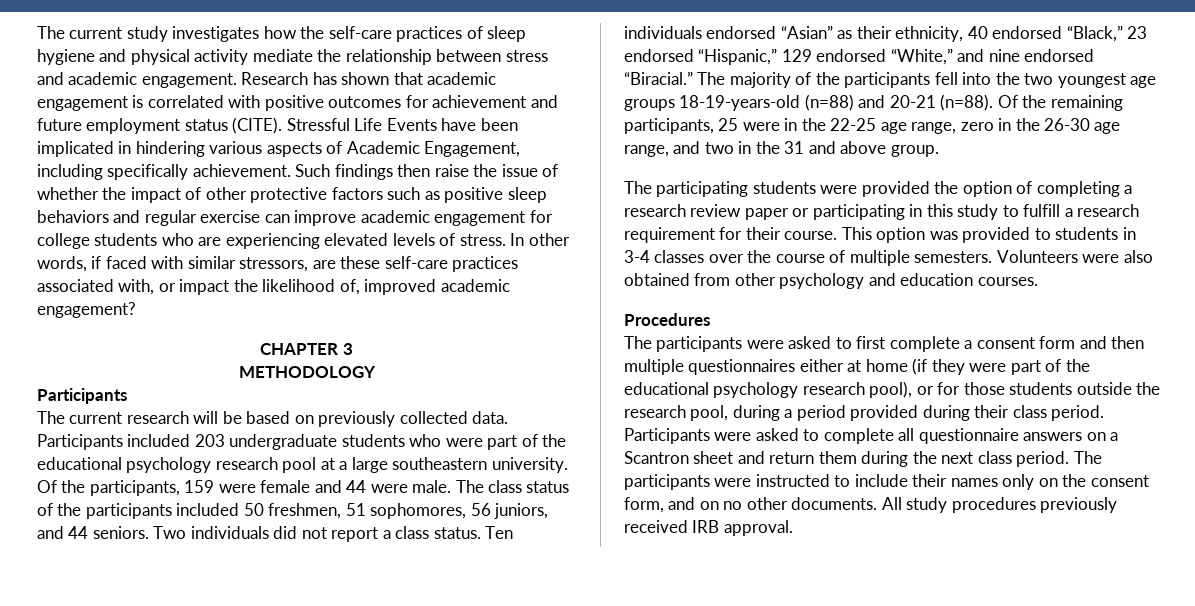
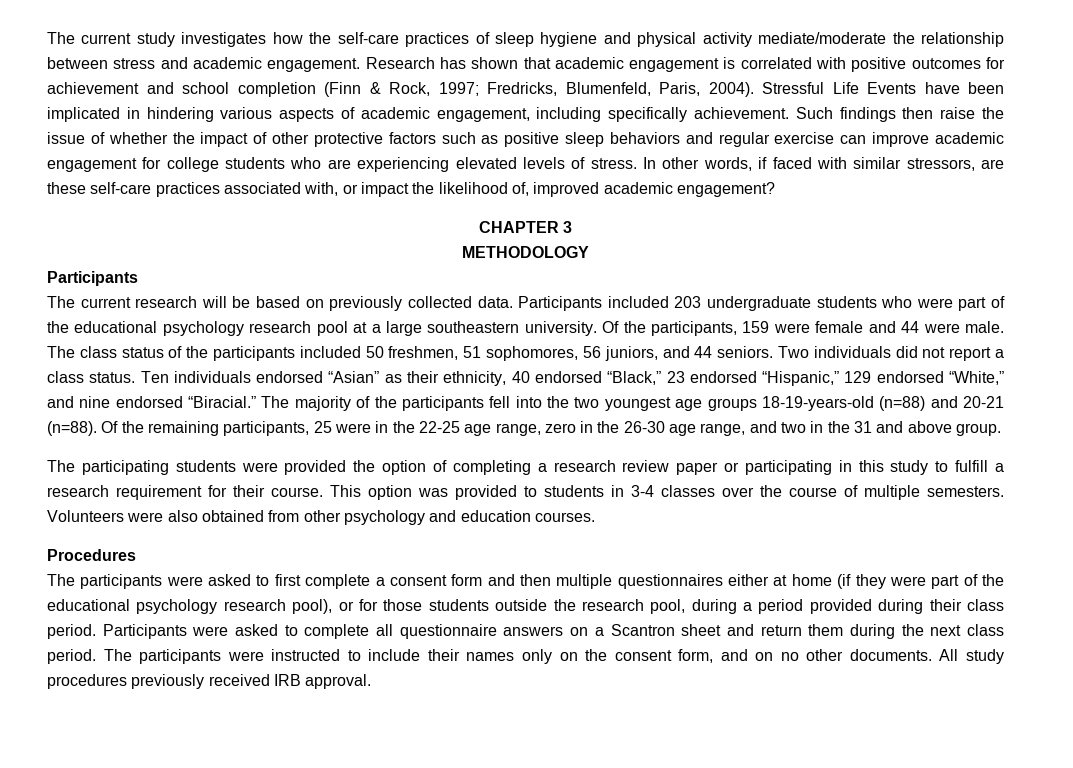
- The current study investigates how the self-care practices of sleep hygiene and physical activity mediate the relationship between stress and academic engagement.
+ The current study investigates how the self-care practices of sleep hygiene and physical activity mediate/moderate the relationship between stress and academic engagement.
- Research has shown that academic engagement is correlated with positive outcomes for achievement and future employment status (CITE).
+ Research has shown that academic engagement is correlated with positive outcomes for achievement and school completion (Finn & Rock, 1997; Fredricks, Blumenfeld, Paris, 2004).
- Stressful Life Events have been implicated in hindering various aspects of Academic Engagement, including specifically achievement.
+ Stressful Life Events have been implicated in hindering various aspects of academic engagement, including specifically achievement.

